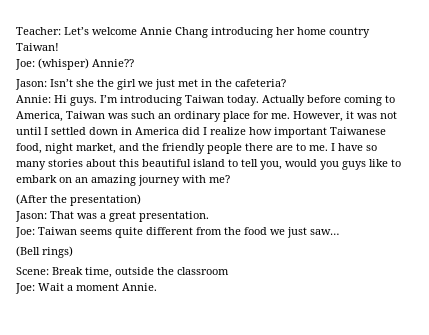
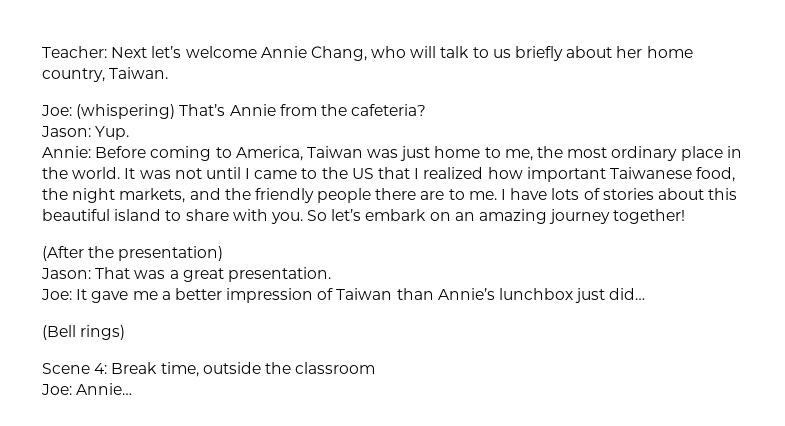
- Teacher: Let’s welcome Annie Chang introducing her home country Taiwan!
- Joe: (whisper) Annie??
- Jason: Isn’t she the girl we just met in the cafeteria?
+ Teacher: Next let’s welcome Annie Chang, who will talk to us briefly about her home country, Taiwan.
+ Joe: (whispering) That’s Annie from the cafeteria?
+ Jason: Yup.
- Annie: Hi guys. I’m introducing Taiwan today. Actually before coming to America, Taiwan was such an ordinary place for me. However, it was not until I settled down in America did I realize how important Taiwanese food, night market, and the friendly people there are to me.
+ Annie: Before coming to America, Taiwan was just home to me, the most ordinary place in the world. It was not until I came to the US that I realized how important Taiwanese food, the night markets, and the friendly people there are to me.
- I have so many stories about this beautiful island to tell you, would you guys like to embark on an amazing journey with me?
+ I have lots of stories about this beautiful island to share with you. So let’s embark on an amazing journey together!
- Joe: Taiwan seems quite different from the food we just saw…
+ Joe: It gave me a better impression of Taiwan than Annie’s lunchbox just did…
- Scene: Break time, outside the classroom
+ Scene 4: Break time, outside the classroom
- Joe: Wait a moment Annie.
+ Joe: Annie…

